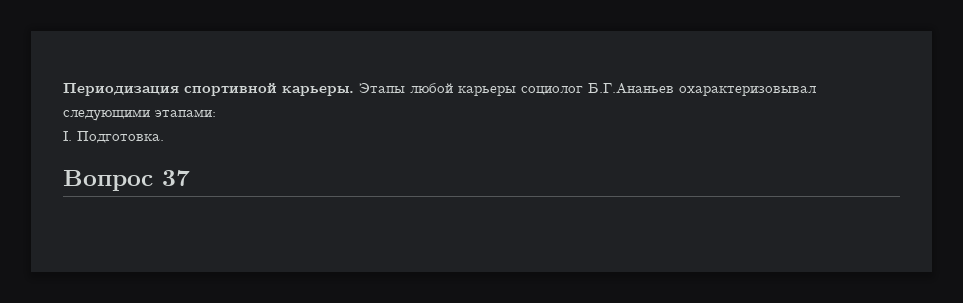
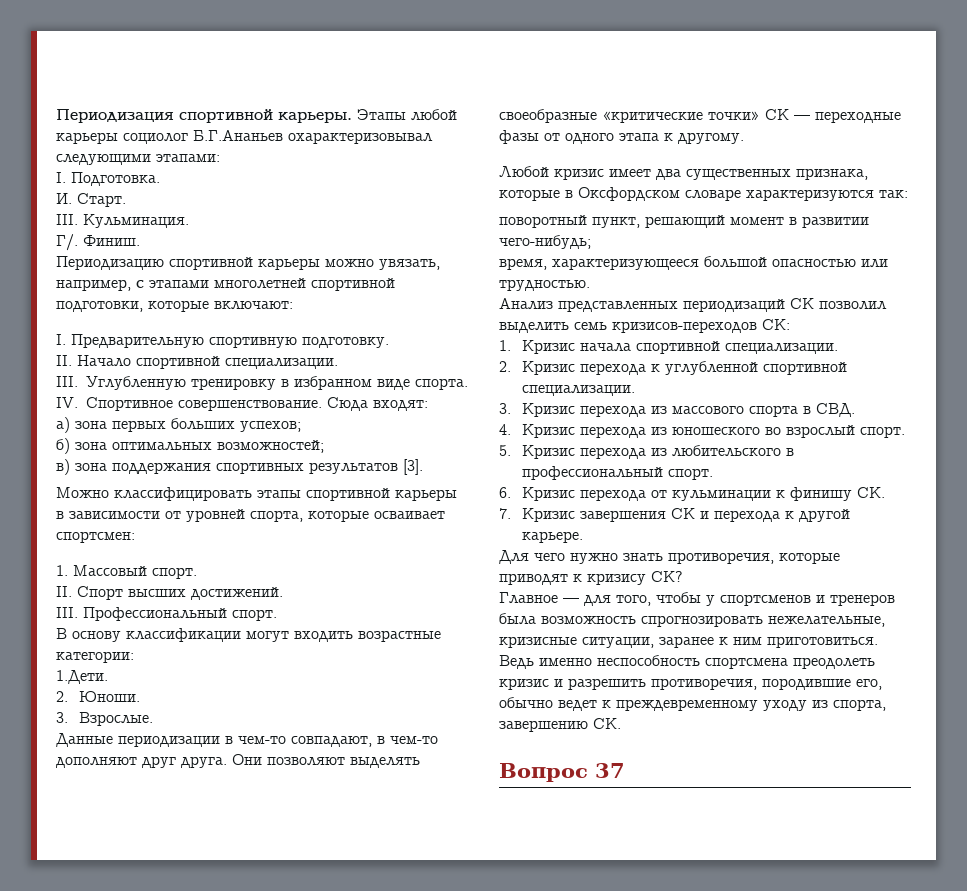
+ И. Старт.
+ III. Кульминация.
+ Г/. Финиш.
+ Периодизацию спортивной карьеры можно увязать, например, с этапами многолетней спортивной подготовки, которые включают:
+ I. Предварительную спортивную подготовку.
+ II. Начало спортивной специализации.
+ III. Углубленную тренировку в избранном виде спорта.
+ IV. Спортивное совершенствование. Сюда входят:
+ а) зона первых больших успехов;
+ б) зона оптимальных возможностей;
+ в) зона поддержания спортивных результатов [3].
+ Можно классифицировать этапы спортивной карьеры в зависимости от уровней спорта, которые осваивает спортсмен:
+ 1. Массовый спорт.
+ II. Спорт высших достижений.
+ III. Профессиональный спорт.
+ В основу классификации могут входить возрастные категории:
+ 1.Дети.
+ 2. Юноши.
+ 3. Взрослые.
+ Данные периодизации в чем-то совпадают, в чем-то дополняют друг друга. Они позволяют выделять своеобразные «критические точки» СК — переходные фазы от одного этапа к другому.
+ Любой кризис имеет два существенных признака, которые в Оксфордском словаре характеризуются так:
+ поворотный пункт, решающий момент в развитии чего-нибудь;
+ время, характеризующееся большой опасностью или трудностью.
+ Анализ представленных периодизаций СК позволил выделить семь кризисов-переходов СК:
+ 1. Кризис начала спортивной специализации.
+ 2. Кризис перехода к углубленной спортивной специализации.
+ 3. Кризис перехода из массового спорта в СВД.
+ 4. Кризис перехода из юношеского во взрослый спорт.
+ 5. Кризис перехода из любительского в профессиональный спорт.
+ 6. Кризис перехода от кульминации к финишу СК.
+ 7. Кризис завершения СК и перехода к другой карьере.
+ Для чего нужно знать противоречия, которые приводят к кризису СК?
+ Главное — для того, чтобы у спортсменов и тренеров была возможность спрогнозировать нежелательные, кризисные ситуации, заранее к ним приготовиться. Ведь именно неспособность спортсмена преодолеть кризис и разрешить противоречия, породившие его, обычно ведет к преждевременному уходу из спорта, завершению СК.

